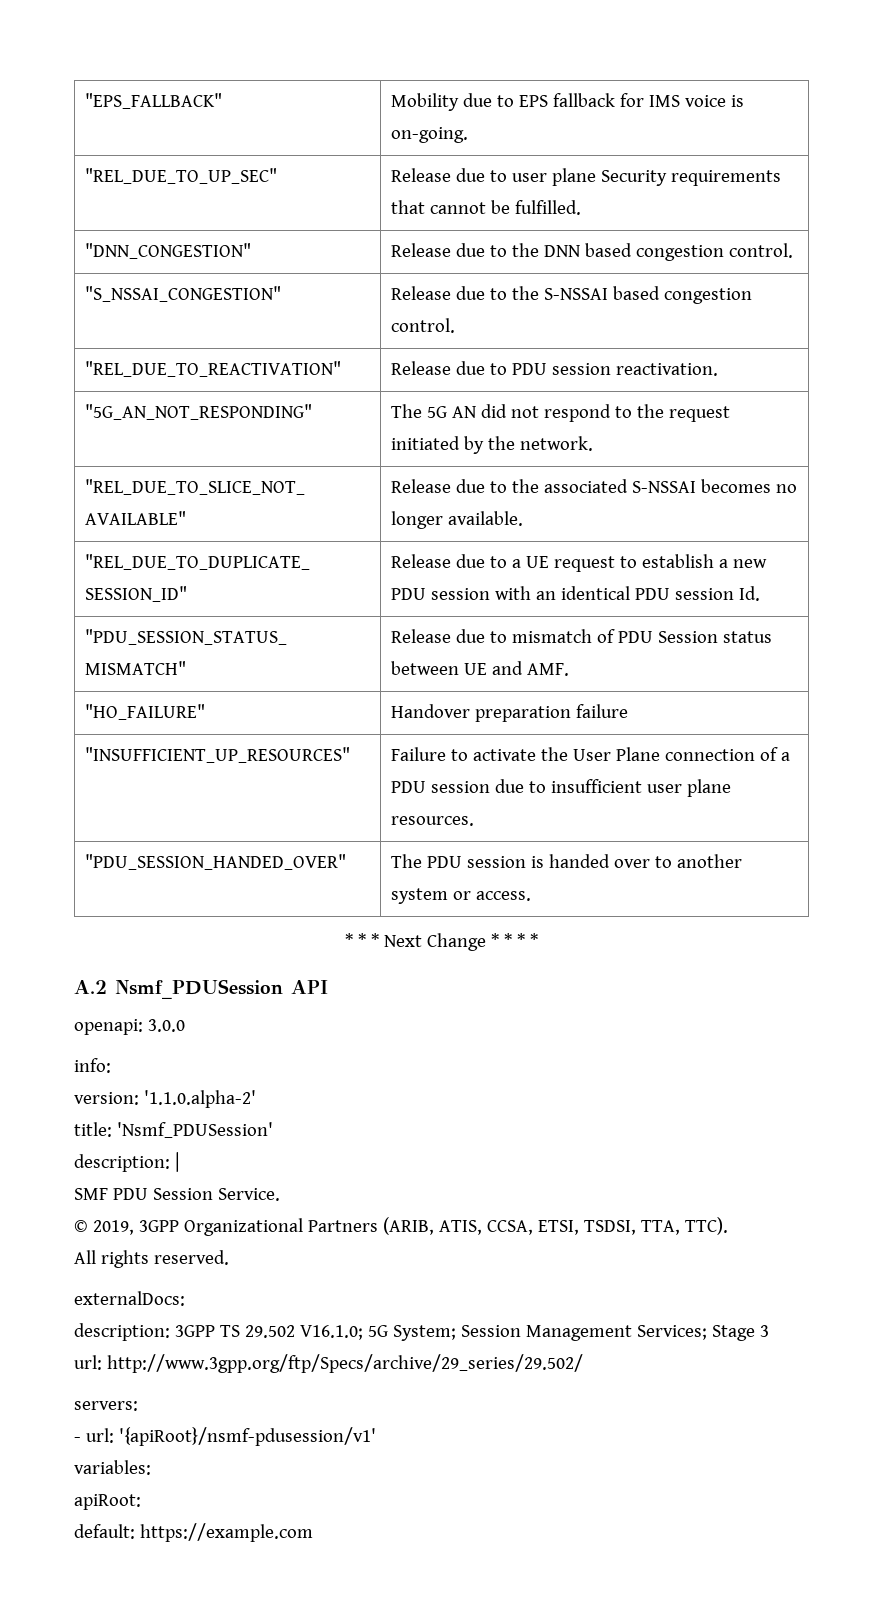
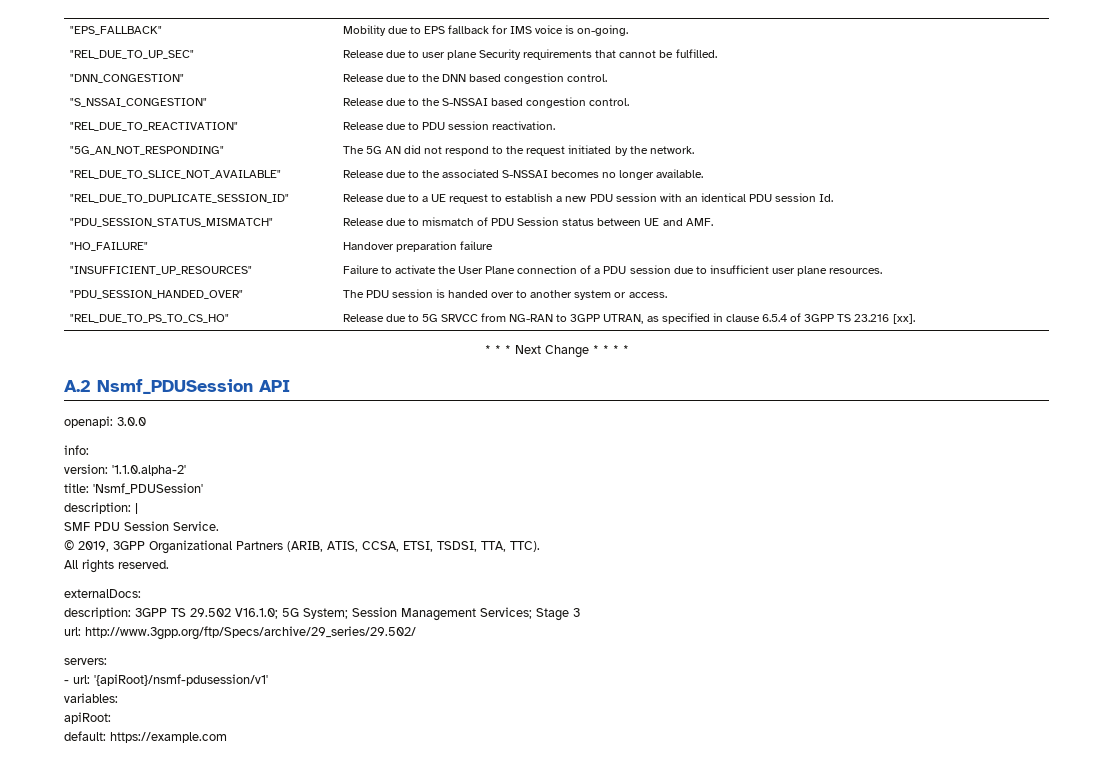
+ "REL_DUE_TO_PS_TO_CS_HO" | Release due to 5G SRVCC from NG-RAN to 3GPP UTRAN, as specified in clause 6.5.4 of 3GPP TS 23.216 [xx].

